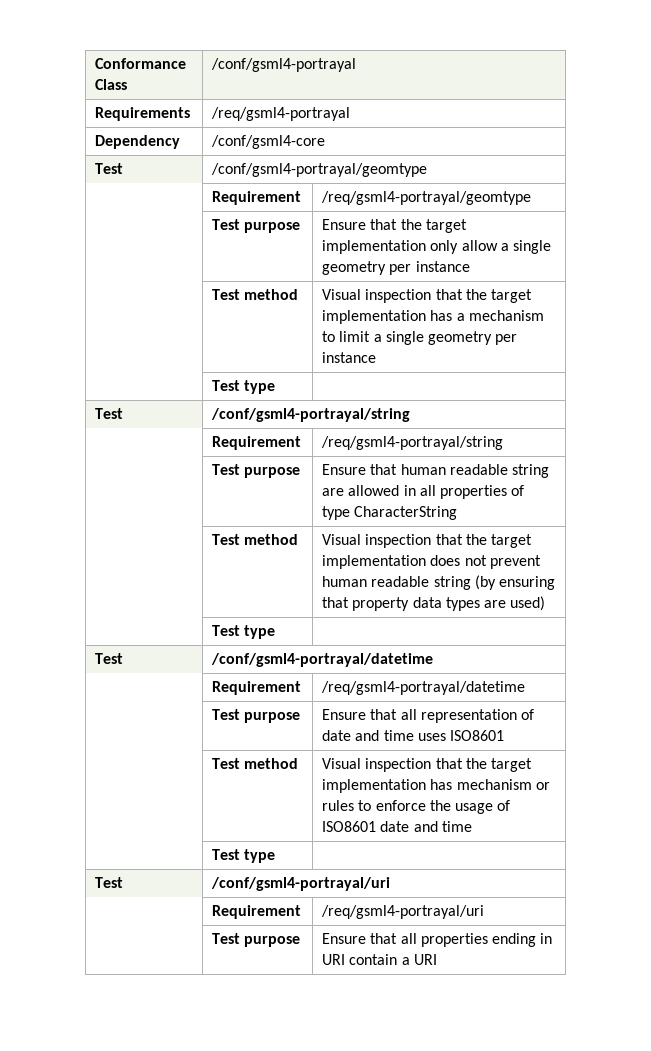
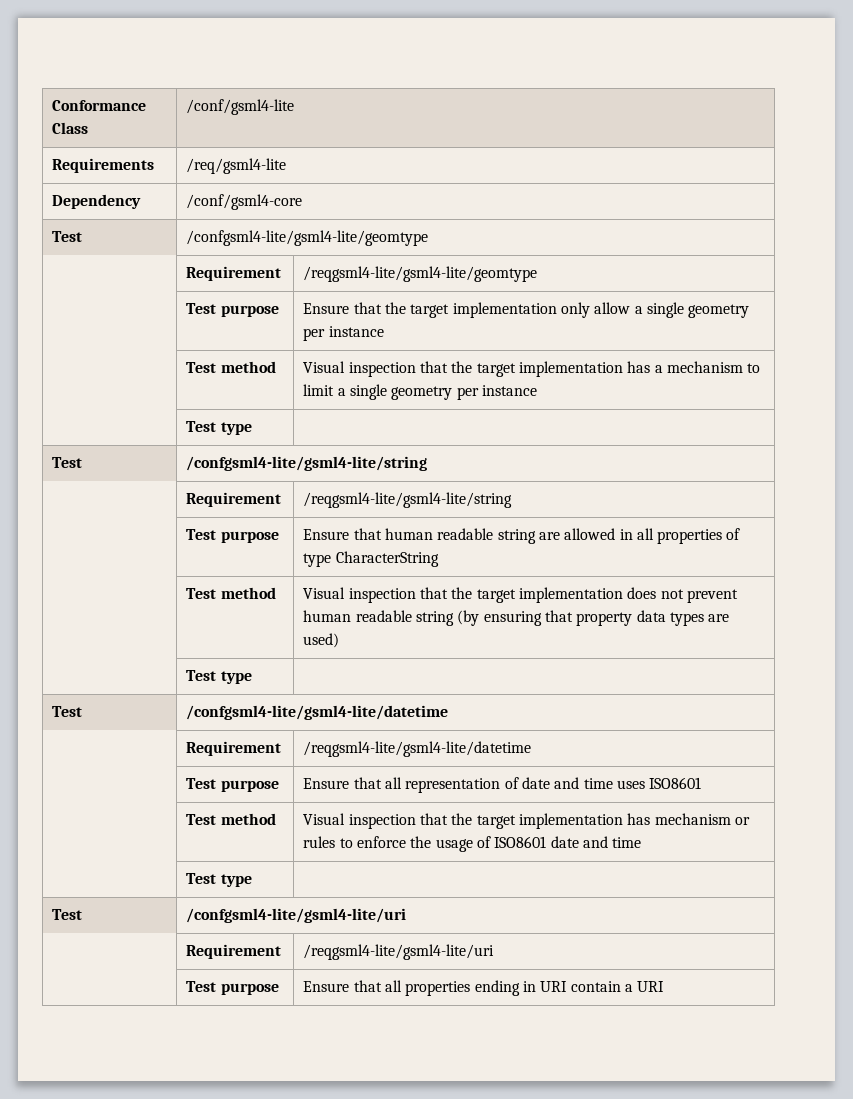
- Conformance Class | /conf/gsml4-portrayal
+ Conformance Class | /conf/gsml4-lite
- Requirements | /req/gsml4-portrayal
+ Requirements | /req/gsml4-lite
- Test | /conf/gsml4-portrayal/geomtype
- | Requirement | /req/gsml4-portrayal/geomtype
+ Test | /confgsml4-lite/gsml4-lite/geomtype
+ | Requirement | /reqgsml4-lite/gsml4-lite/geomtype
- Test | /conf/gsml4-portrayal/string
- | Requirement | /req/gsml4-portrayal/string
+ Test | /confgsml4-lite/gsml4-lite/string
+ | Requirement | /reqgsml4-lite/gsml4-lite/string
- Test | /conf/gsml4-portrayal/datetime
- | Requirement | /req/gsml4-portrayal/datetime
+ Test | /confgsml4-lite/gsml4-lite/datetime
+ | Requirement | /reqgsml4-lite/gsml4-lite/datetime
- Test | /conf/gsml4-portrayal/uri
- | Requirement | /req/gsml4-portrayal/uri
+ Test | /confgsml4-lite/gsml4-lite/uri
+ | Requirement | /reqgsml4-lite/gsml4-lite/uri

